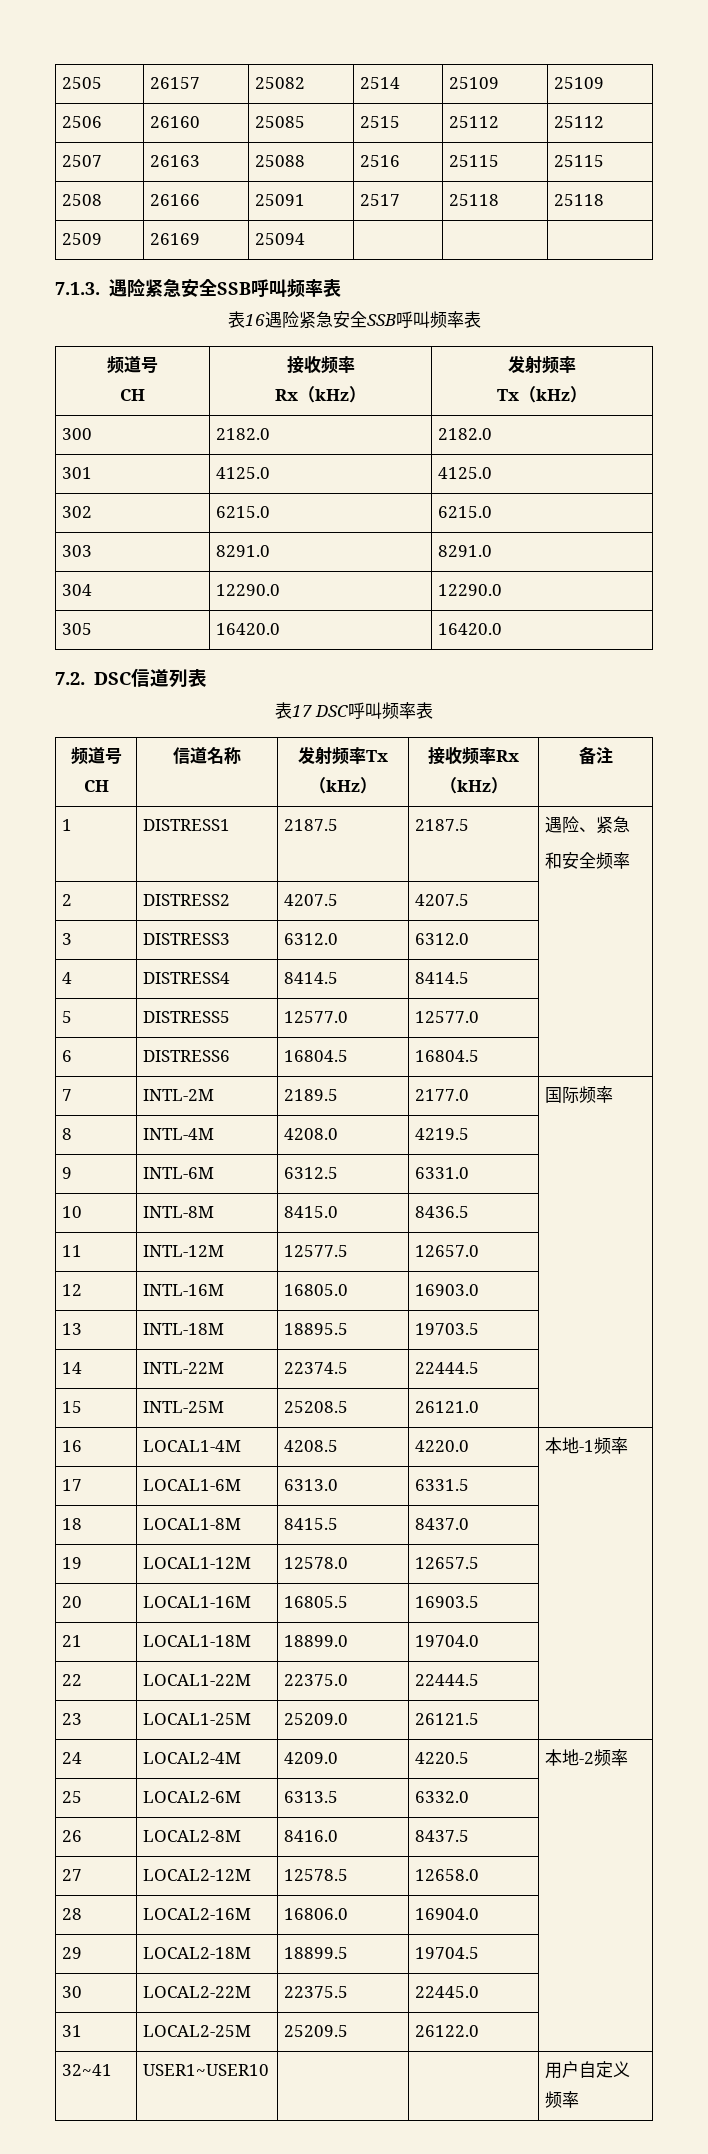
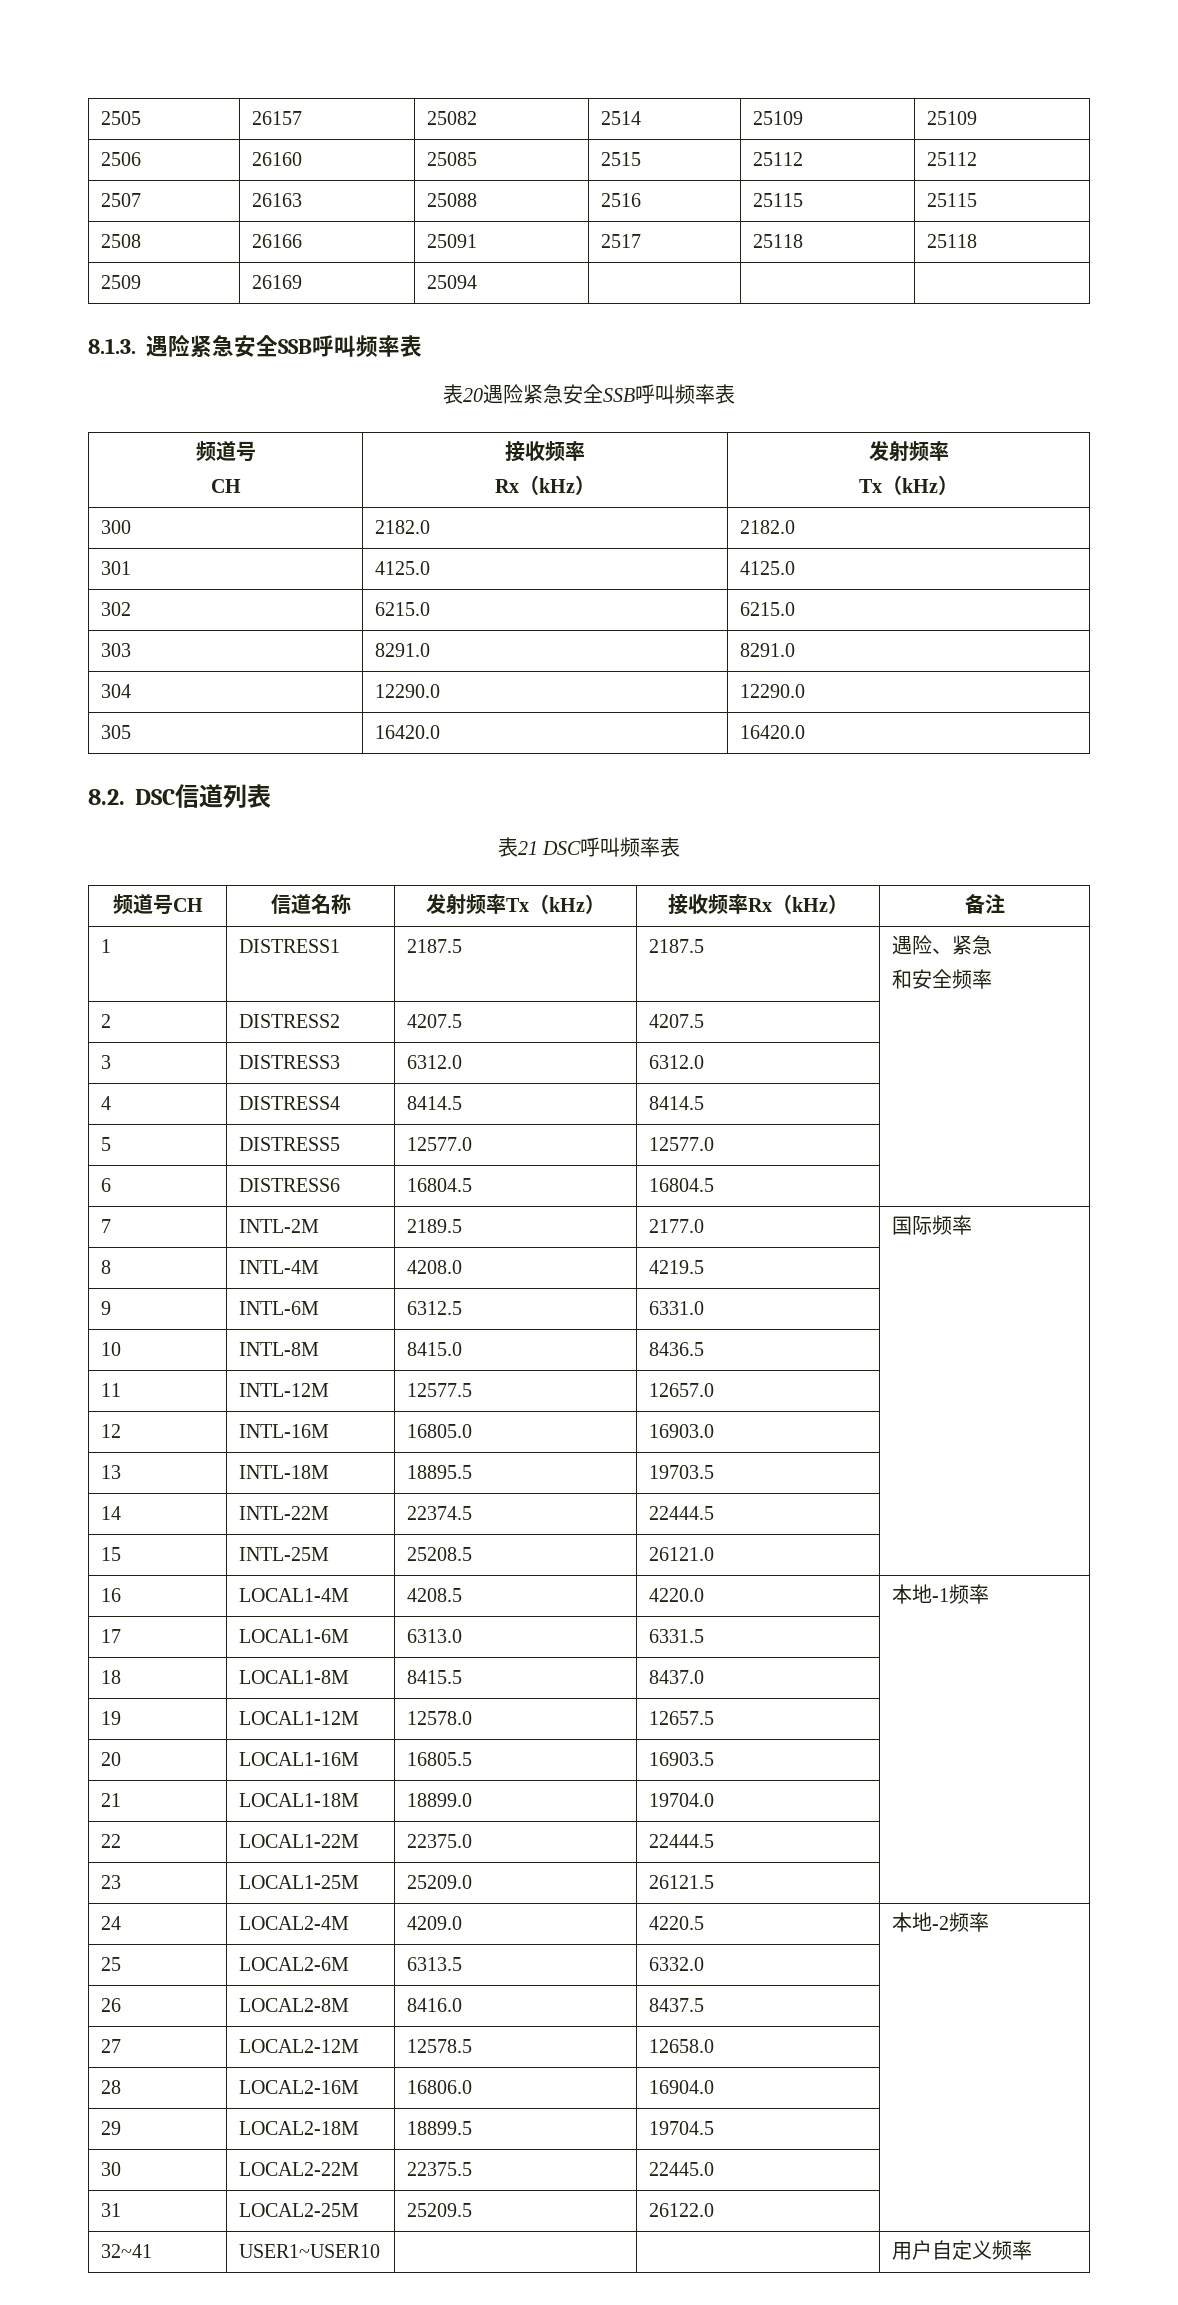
- 7.1.3.遇险紧急安全SSB呼叫频率表
+ 8.1.3.遇险紧急安全SSB呼叫频率表
- 表16遇险紧急安全SSB呼叫频率表
+ 表20遇险紧急安全SSB呼叫频率表
- 7.2. DSC信道列表
+ 8.2. DSC信道列表
- 表17 DSC呼叫频率表
+ 表21 DSC呼叫频率表

